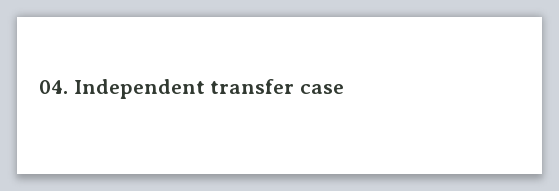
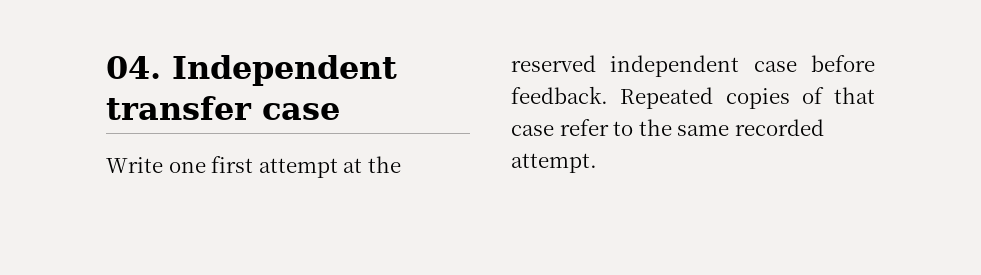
+ Write one first attempt at the reserved independent case before feedback. Repeated copies of that case refer to the same recorded attempt.

